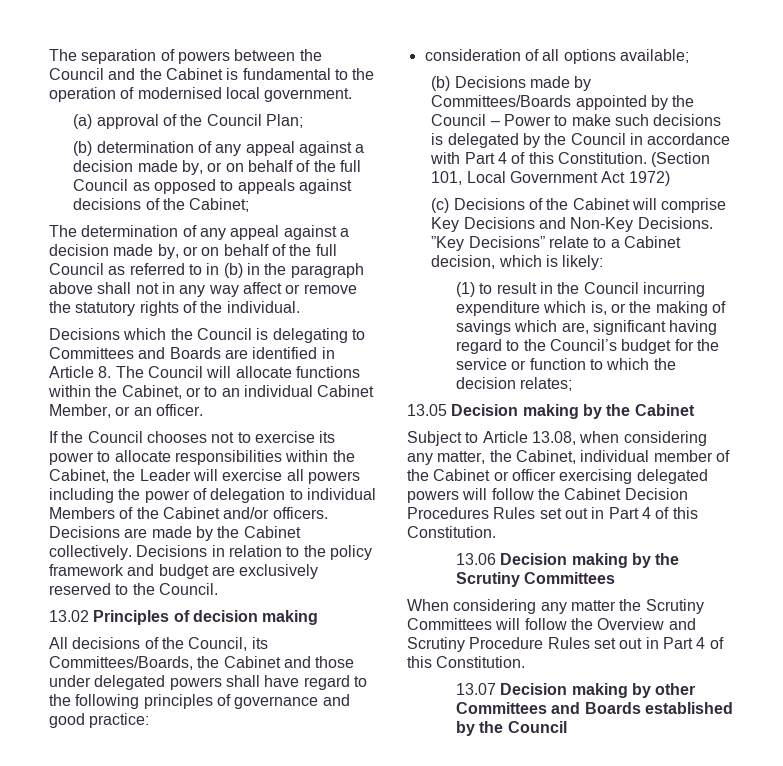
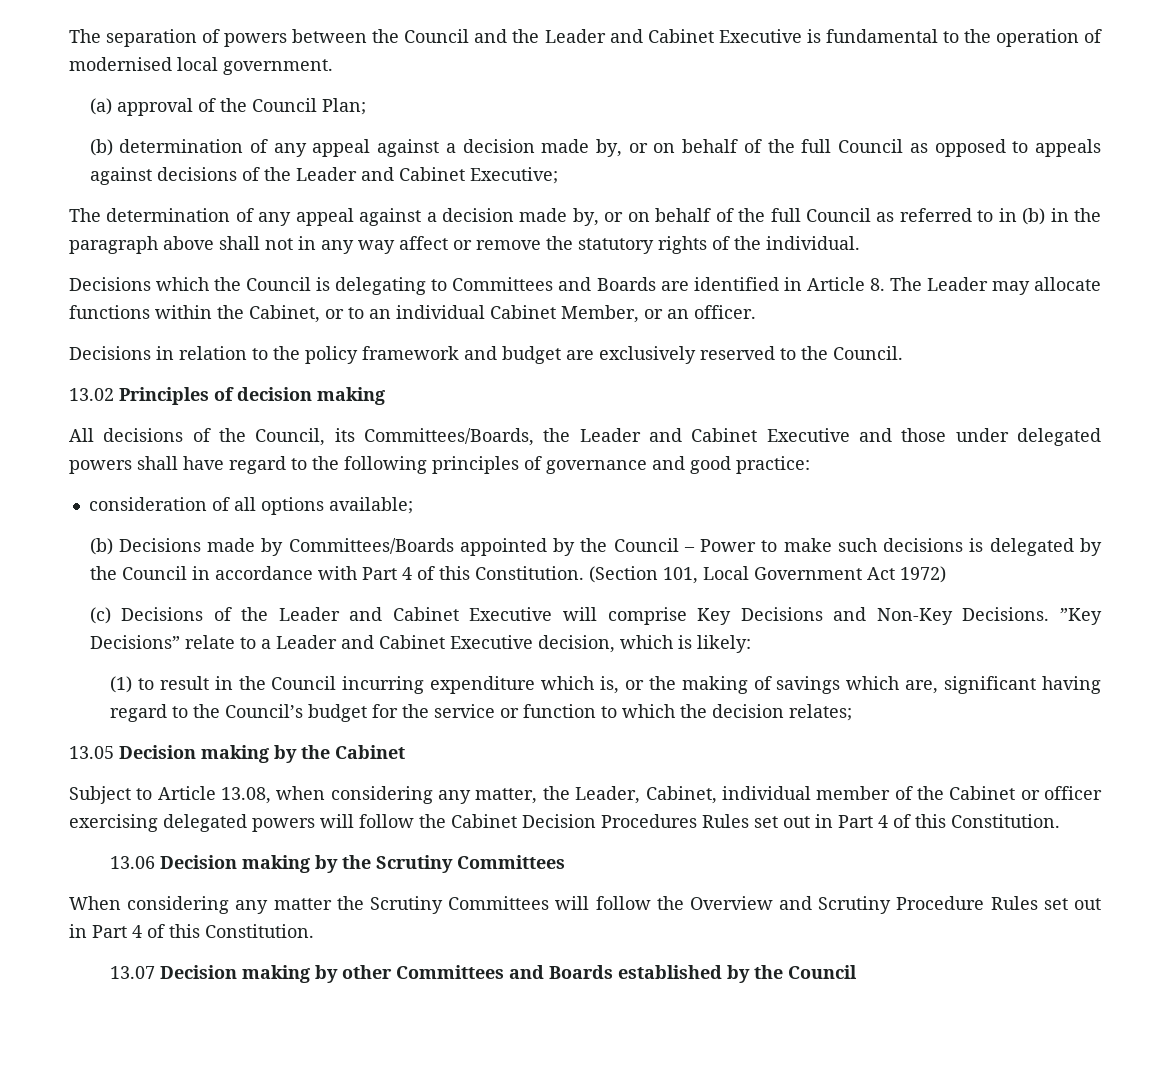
- The separation of powers between the Council and the Cabinet is fundamental to the operation of modernised local government.
+ The separation of powers between the Council and the Leader and Cabinet Executive is fundamental to the operation of modernised local government.
- (b) determination of any appeal against a decision made by, or on behalf of the full Council as opposed to appeals against decisions of the Cabinet;
+ (b) determination of any appeal against a decision made by, or on behalf of the full Council as opposed to appeals against decisions of the Leader and Cabinet Executive;
- Decisions which the Council is delegating to Committees and Boards are identified in Article 8. The Council will allocate functions within the Cabinet, or to an individual Cabinet Member, or an officer.
+ Decisions which the Council is delegating to Committees and Boards are identified in Article 8. The Leader may allocate functions within the Cabinet, or to an individual Cabinet Member, or an officer.
- If the Council chooses not to exercise its power to allocate responsibilities within the Cabinet, the Leader will exercise all powers including the power of delegation to individual Members of the Cabinet and/or officers. Decisions are made by the Cabinet collectively.
- All decisions of the Council, its Committees/Boards, the Cabinet and those under delegated powers shall have regard to the following principles of governance and good practice:
+ All decisions of the Council, its Committees/Boards, the Leader and Cabinet Executive and those under delegated powers shall have regard to the following principles of governance and good practice:
- (c) Decisions of the Cabinet will comprise Key Decisions and Non-Key Decisions. ”Key Decisions” relate to a Cabinet decision, which is likely:
+ (c) Decisions of the Leader and Cabinet Executive will comprise Key Decisions and Non-Key Decisions. ”Key Decisions” relate to a Leader and Cabinet Executive decision, which is likely:
- Subject to Article 13.08, when considering any matter, the Cabinet, individual member of the Cabinet or officer exercising delegated powers will follow the Cabinet Decision Procedures Rules set out in Part 4 of this Constitution.
+ Subject to Article 13.08, when considering any matter, the Leader, Cabinet, individual member of the Cabinet or officer exercising delegated powers will follow the Cabinet Decision Procedures Rules set out in Part 4 of this Constitution.

